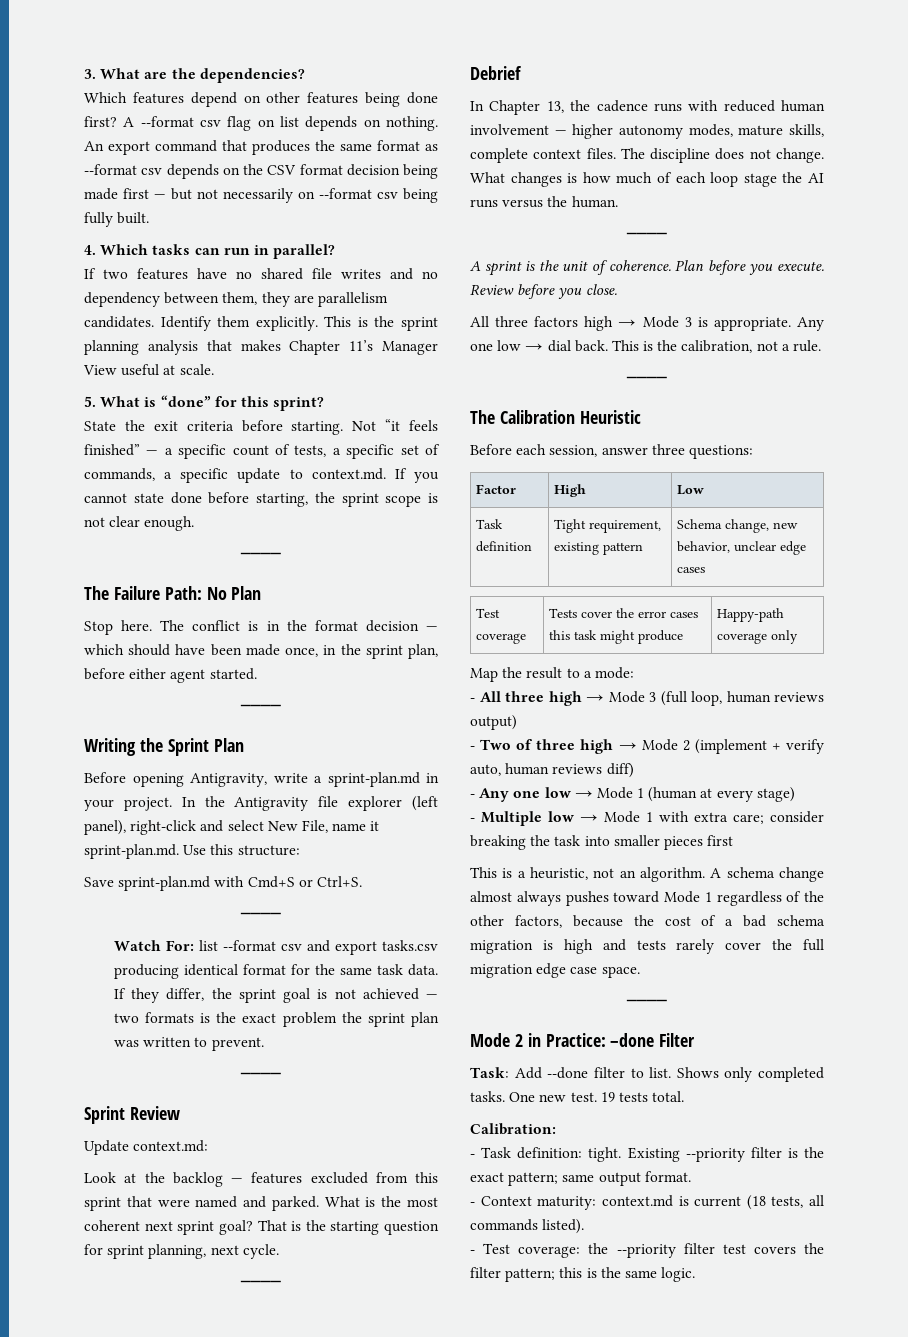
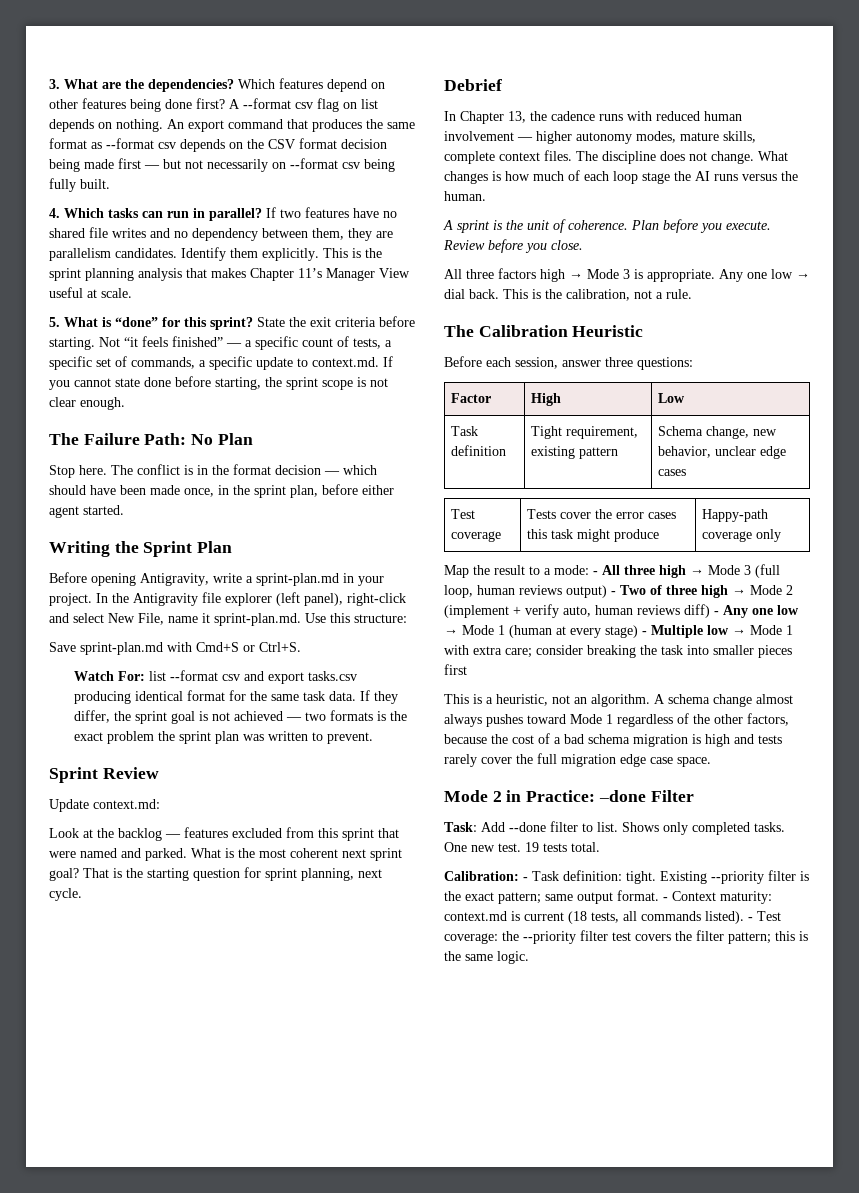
- 3. What are the dependencies?
- Which features depend on other features being done first?
+ 3. What are the dependencies? Which features depend on other features being done first?
- 4. Which tasks can run in parallel?
- If two features have no shared file writes and no dependency between them, they are parallelism candidates.
+ 4. Which tasks can run in parallel? If two features have no shared file writes and no dependency between them, they are parallelism candidates.
- 5. What is “done” for this sprint?
- State the exit criteria before starting.
+ 5. What is “done” for this sprint? State the exit criteria before starting.
  Not “it feels finished” — a specific count of tests, a specific set of commands, a specific update to context.md. If you cannot state done before starting, the sprint scope is not clear enough.
- ────
  The conflict is in the format decision — which should have been made once, in the sprint plan, before either agent started.
- ────
  Save sprint-plan.md with Cmd+S or Ctrl+S.
- ────
  If they differ, the sprint goal is not achieved — two formats is the exact problem the sprint plan was written to prevent.
- ────
  That is the starting question for sprint planning, next cycle.
- ────
  What changes is how much of each loop stage the AI runs versus the human.
- ────
  This is the calibration, not a rule.
- ────
- Map the result to a mode:
- - All three high → Mode 3 (full loop, human reviews output)
- - Two of three high → Mode 2 (implement + verify auto, human reviews diff)
- - Any one low → Mode 1 (human at every stage)
- - Multiple low → Mode 1 with extra care;
+ Map the result to a mode: - All three high → Mode 3 (full loop, human reviews output) - Two of three high → Mode 2 (implement + verify auto, human reviews diff) - Any one low → Mode 1 (human at every stage) - Multiple low → Mode 1 with extra care;
  A schema change almost always pushes toward Mode 1 regardless of the other factors, because the cost of a bad schema migration is high and tests rarely cover the full migration edge case space.
- ────
- Calibration:
- - Task definition: tight.
+ Calibration: - Task definition: tight.
- Existing --priority filter is the exact pattern; same output format.
- - Context maturity: context.md is current (18 tests, all commands listed).
- - Test coverage: the --priority filter test covers the filter pattern; this is the same logic.
+ Existing --priority filter is the exact pattern; same output format. - Context maturity: context.md is current (18 tests, all commands listed). - Test coverage: the --priority filter test covers the filter pattern; this is the same logic.

